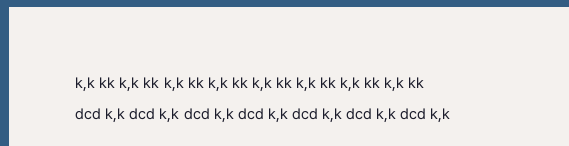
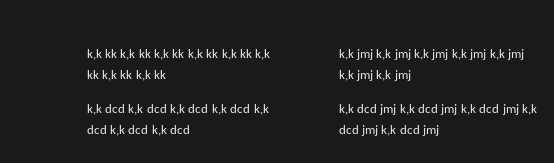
- dcd k,k dcd k,k dcd k,k dcd k,k dcd k,k dcd k,k dcd k,k
+ k,k dcd k,k dcd k,k dcd k,k dcd k,k dcd k,k dcd k,k dcd
+ k,k jmj k,k jmj k,k jmj k,k jmj k,k jmj k,k jmj k,k jmj
+ k,k dcd jmj k,k dcd jmj k,k dcd jmj k,k dcd jmj k,k dcd jmj

